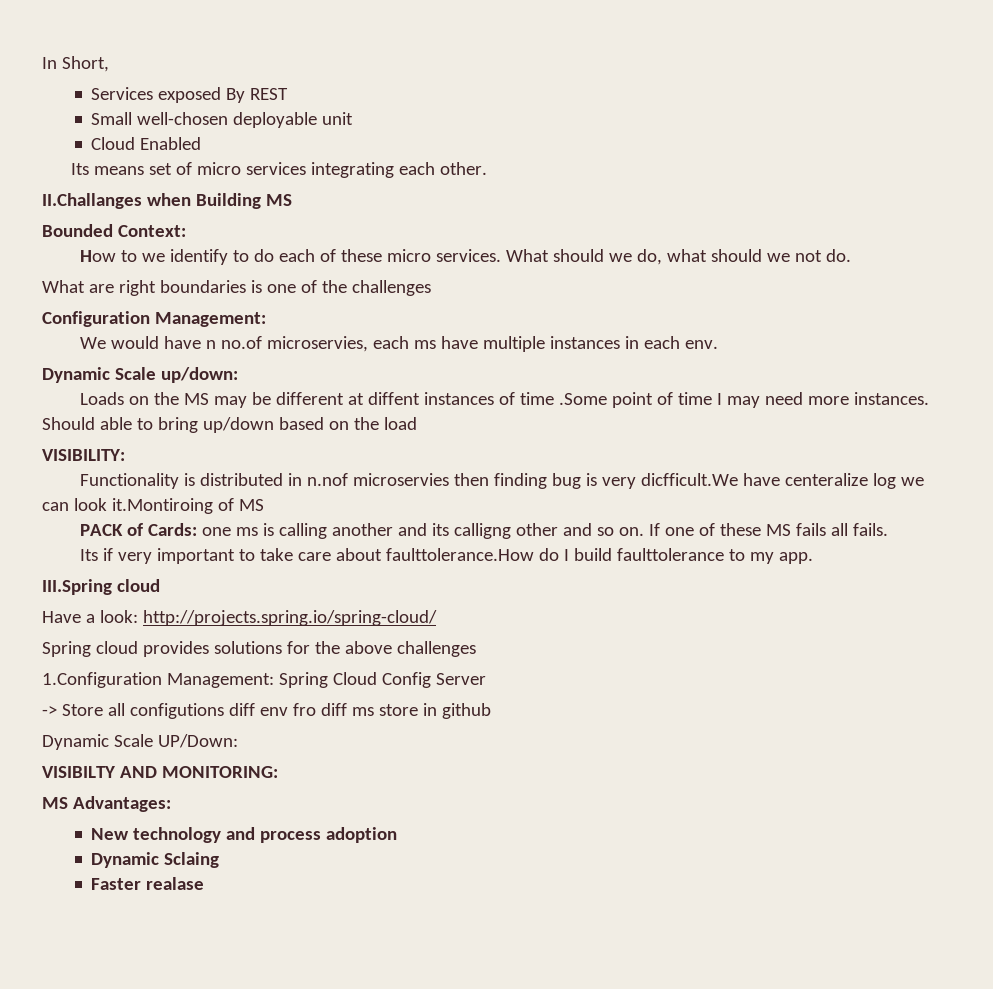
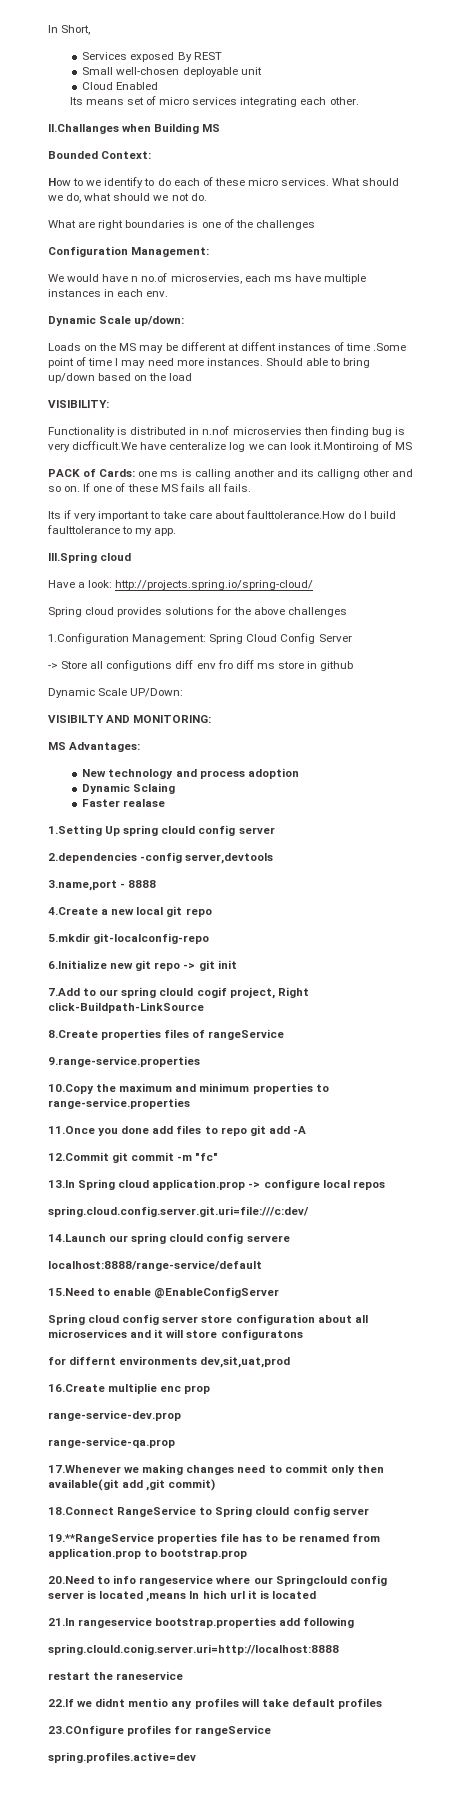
+ 1.Setting Up spring clould config server
+ 2.dependencies -config server,devtools
+ 3.name,port - 8888
+ 4.Create a new local git repo
+ 5.mkdir git-localconfig-repo
+ 6.Initialize new git repo -> git init
+ 7.Add to our spring clould cogif project, Right click-Buildpath-LinkSource
+ 8.Create properties files of rangeService
+ 9.range-service.properties
+ 10.Copy the maximum and minimum properties to range-service.properties
+ 11.Once you done add files to repo git add -A
+ 12.Commit git commit -m "fc"
+ 13.In Spring cloud application.prop -> configure local repos
+ spring.cloud.config.server.git.uri=file:///c:dev/
+ 14.Launch our spring clould config servere
+ localhost:8888/range-service/default
+ 15.Need to enable @EnableConfigServer
+ Spring cloud config server store configuration about all microservices and it will store configuratons
+ for differnt environments dev,sit,uat,prod
+ 16.Create multiplie enc prop
+ range-service-dev.prop
+ range-service-qa.prop
+ 17.Whenever we making changes need to commit only then available(git add ,git commit)
+ 18.Connect RangeService to Spring clould config server
+ 19.**RangeService properties file has to be renamed from application.prop to bootstrap.prop
+ 20.Need to info rangeservice where our Springclould config server is located ,means In hich url it is located
+ 21.In rangeservice bootstrap.properties add following
+ spring.clould.conig.server.uri=http://localhost:8888
+ restart the raneservice
+ 22.If we didnt mentio any profiles will take default profiles
+ 23.COnfigure profiles for rangeService
+ spring.profiles.active=dev

